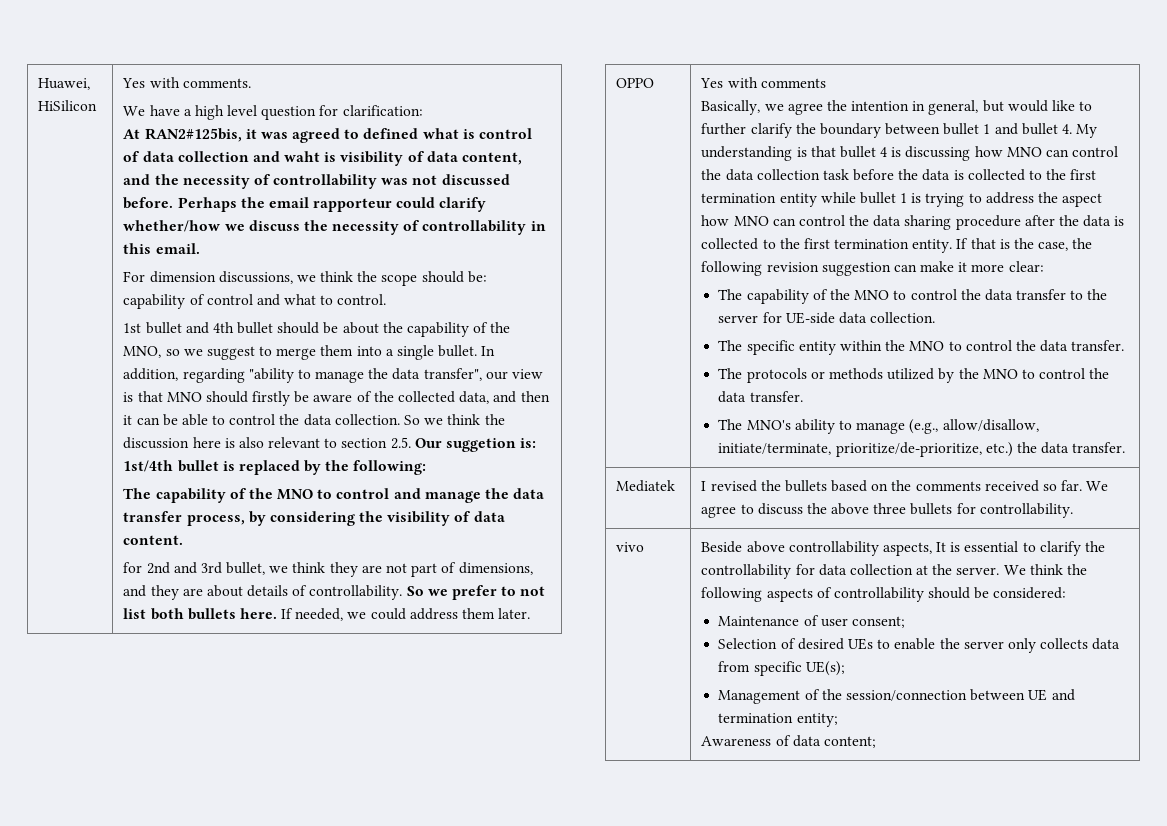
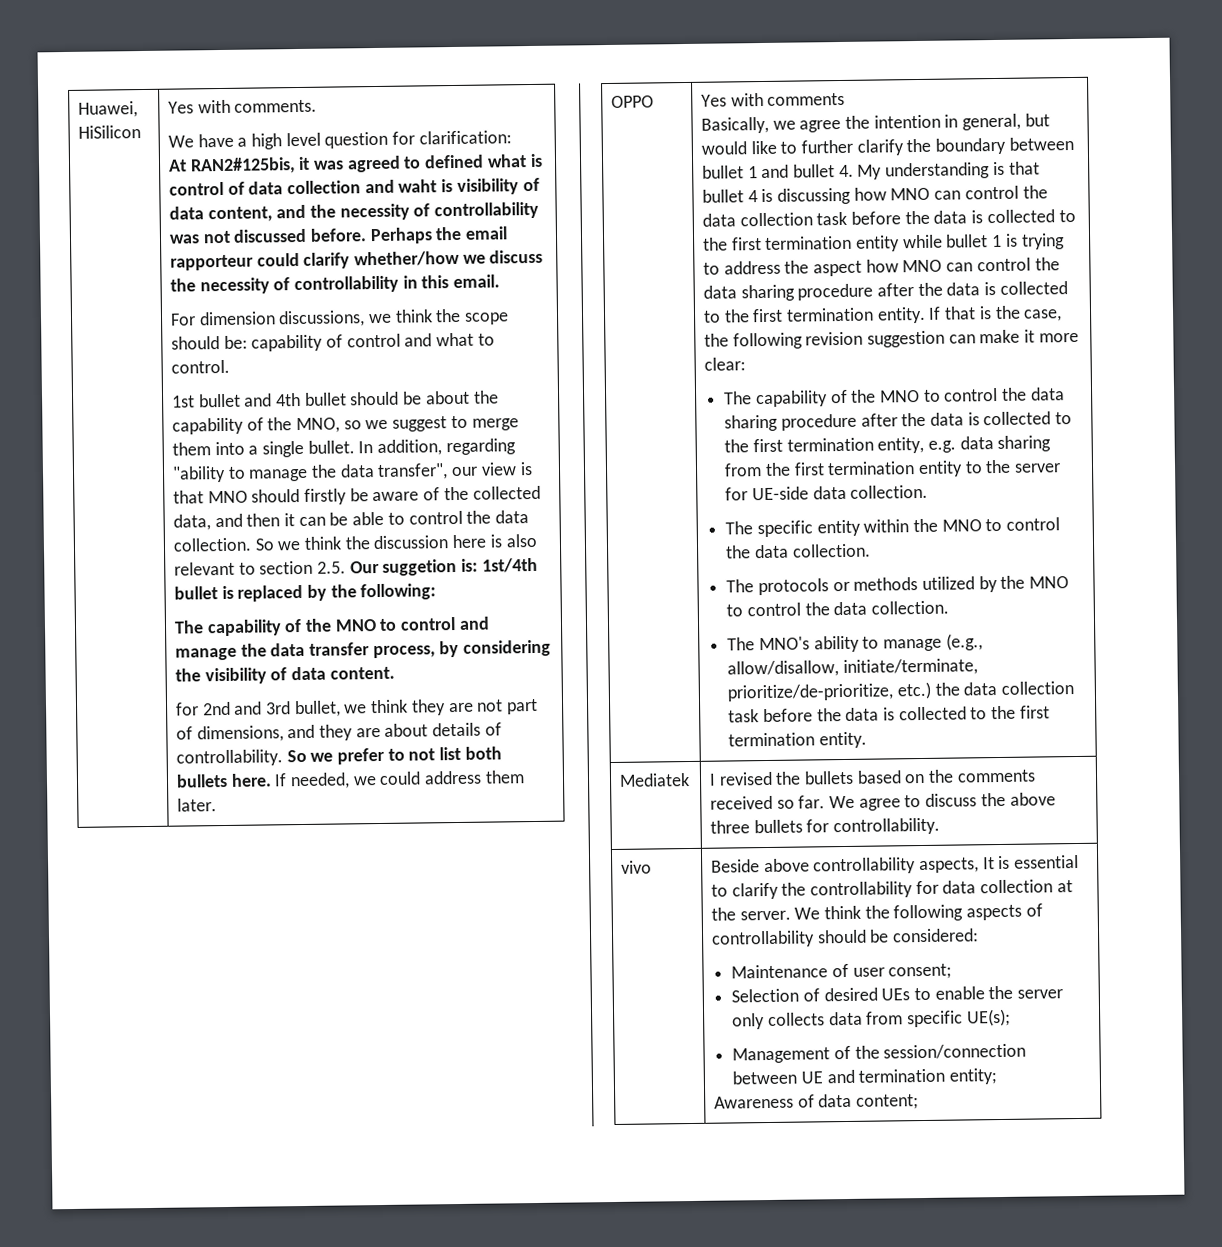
- The capability of the MNO to control the data transfer to the server for UE-side data collection.
+ The capability of the MNO to control the data sharing procedure after the data is collected to the first termination entity, e.g. data sharing from the first termination entity to the server for UE-side data collection.
- The specific entity within the MNO to control the data transfer.
+ The specific entity within the MNO to control the data collection.
- The protocols or methods utilized by the MNO to control the data transfer.
+ The protocols or methods utilized by the MNO to control the data collection.
- The MNO's ability to manage (e.g., allow/disallow, initiate/terminate, prioritize/de-prioritize, etc.) the data transfer.
+ The MNO's ability to manage (e.g., allow/disallow, initiate/terminate, prioritize/de-prioritize, etc.) the data collection task before the data is collected to the first termination entity.

